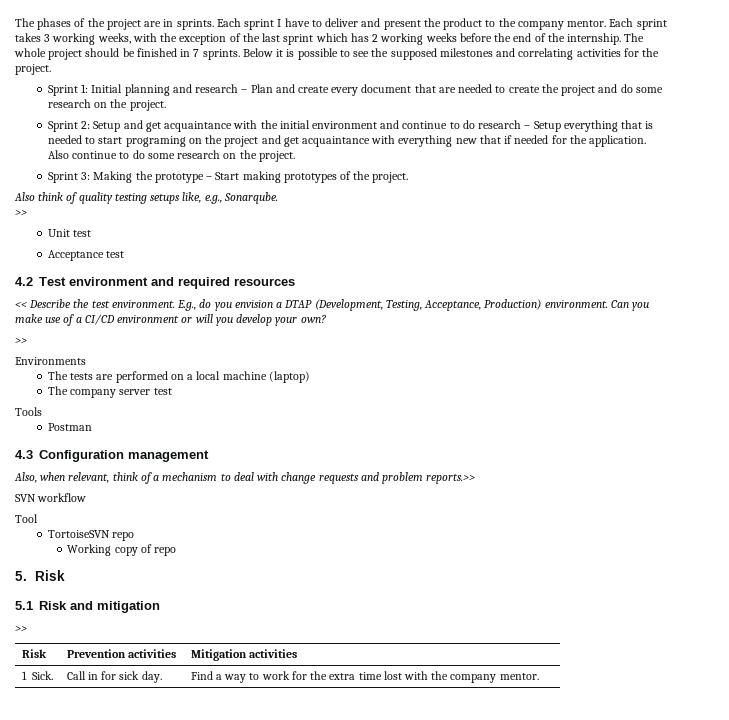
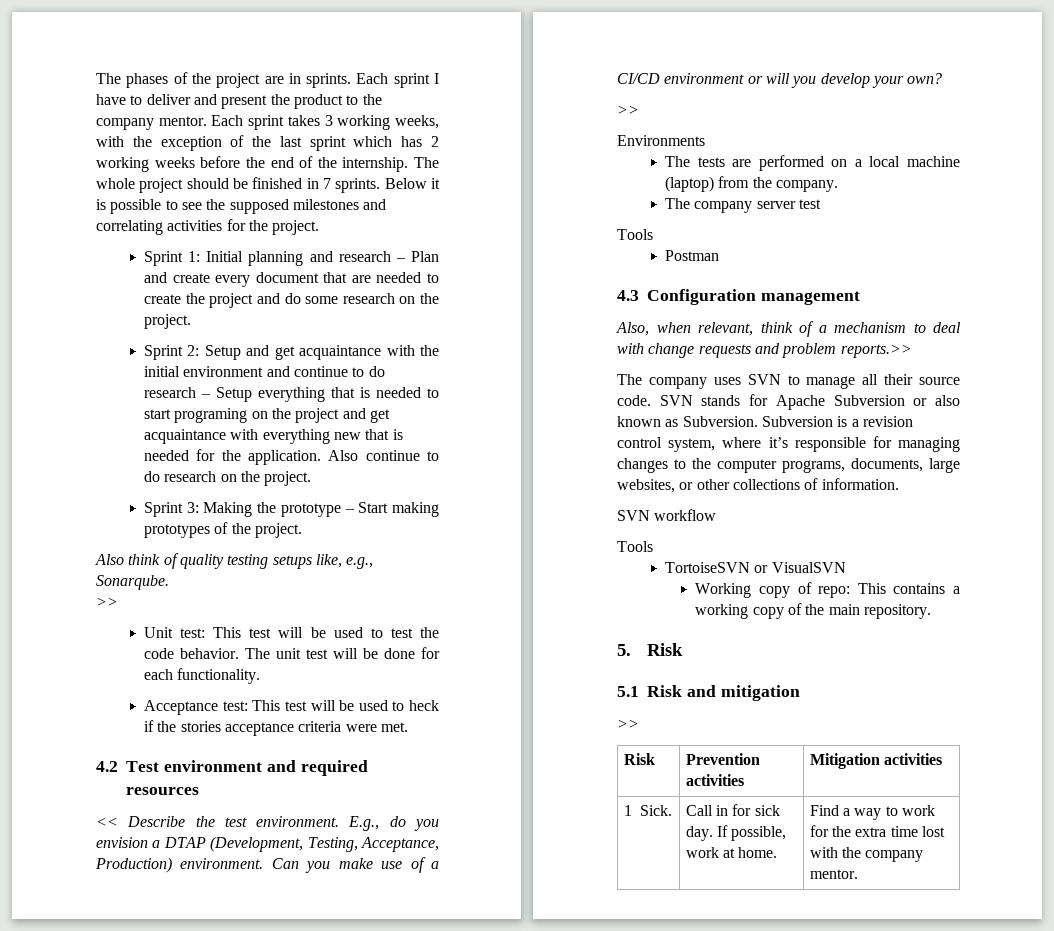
- Sprint 2: Setup and get acquaintance with the initial environment and continue to do research – Setup everything that is needed to start programing on the project and get acquaintance with everything new that if needed for the application.
+ Sprint 2: Setup and get acquaintance with the initial environment and continue to do research – Setup everything that is needed to start programing on the project and get acquaintance with everything new that is needed for the application.
- Also continue to do some research on the project.
+ Also continue to do research on the project.
- Unit test
+ Unit test: This test will be used to test the code behavior. The unit test will be done for each functionality.
- Acceptance test
+ Acceptance test: This test will be used to heck if the stories acceptance criteria were met.
- The tests are performed on a local machine (laptop)
+ The tests are performed on a local machine (laptop) from the company.
+ The company uses SVN to manage all their source code. SVN stands for Apache Subversion or also known as Subversion. Subversion is a revision control system, where it’s responsible for managing changes to the computer programs, documents, large websites, or other collections of information.
  SVN workflow
- Tool
+ Tools
- TortoiseSVN repo
+ TortoiseSVN or VisualSVN
- Working copy of repo
+ Working copy of repo: This contains a working copy of the main repository.
- 1 Sick. | Call in for sick day. | Find a way to work for the extra time lost with the company mentor.
+ 1 Sick. | Call in for sick day. If possible, work at home. | Find a way to work for the extra time lost with the company mentor.

